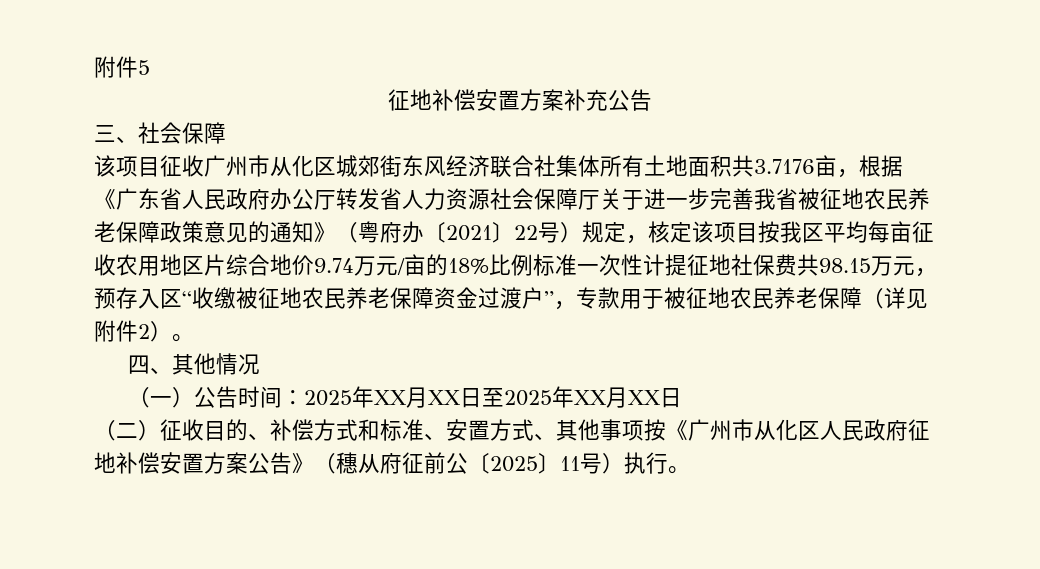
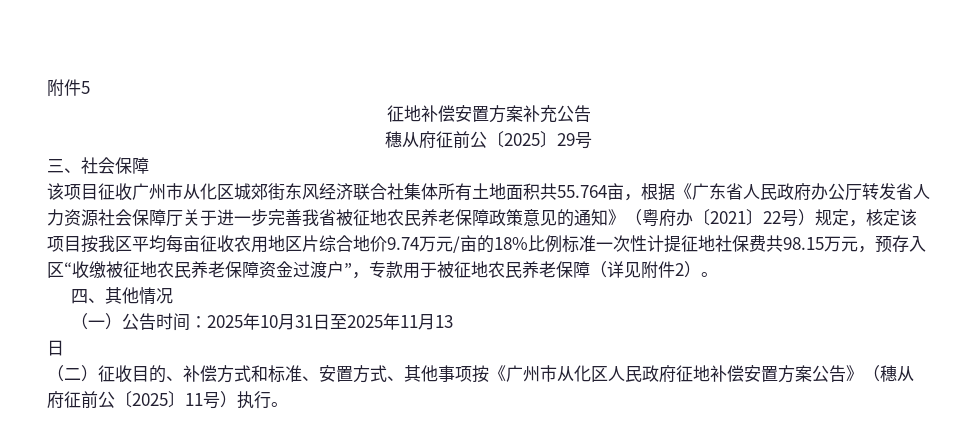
+ 穗从府征前公〔2025〕29号
- 该项目征收广州市从化区城郊街东风经济联合社集体所有土地面积共3.7176亩，根据《广东省人民政府办公厅转发省人力资源社会保障厅关于进一步完善我省被征地农民养老保障政策意见的通知》（粤府办〔2021〕22号）规定，核定该项目按我区平均每亩征收农用地区片综合地价9.74万元/亩的18%比例标准一次性计提征地社保费共98.15万元，预存入区“收缴被征地农民养老保障资金过渡户”，专款用于被征地农民养老保障（详见附件2）。
+ 该项目征收广州市从化区城郊街东风经济联合社集体所有土地面积共55.764亩，根据《广东省人民政府办公厅转发省人力资源社会保障厅关于进一步完善我省被征地农民养老保障政策意见的通知》（粤府办〔2021〕22号）规定，核定该项目按我区平均每亩征收农用地区片综合地价9.74万元/亩的18%比例标准一次性计提征地社保费共98.15万元，预存入区“收缴被征地农民养老保障资金过渡户”，专款用于被征地农民养老保障（详见附件2）。
- （一）公告时间：2025年XX月XX日至2025年XX月XX日
+ （一）公告时间：2025年10月31日至2025年11月13
+ 日

